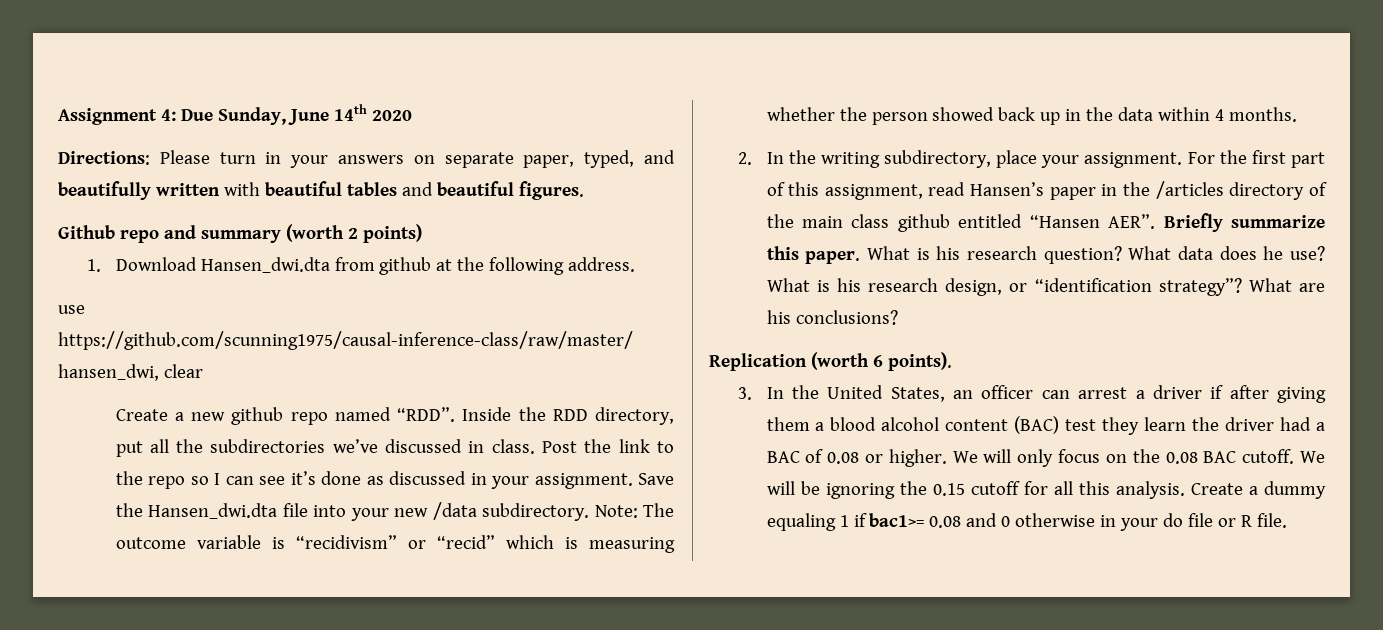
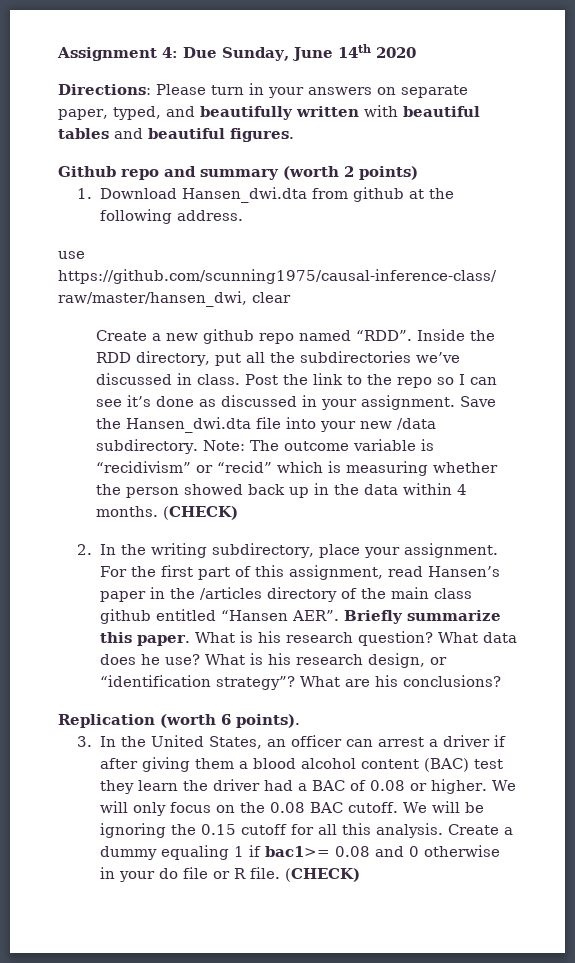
- Note: The outcome variable is “recidivism” or “recid” which is measuring whether the person showed back up in the data within 4 months.
+ Note: The outcome variable is “recidivism” or “recid” which is measuring whether the person showed back up in the data within 4 months. (CHECK)
- Create a dummy equaling 1 if bac1>= 0.08 and 0 otherwise in your do file or R file.
+ Create a dummy equaling 1 if bac1>= 0.08 and 0 otherwise in your do file or R file. (CHECK)

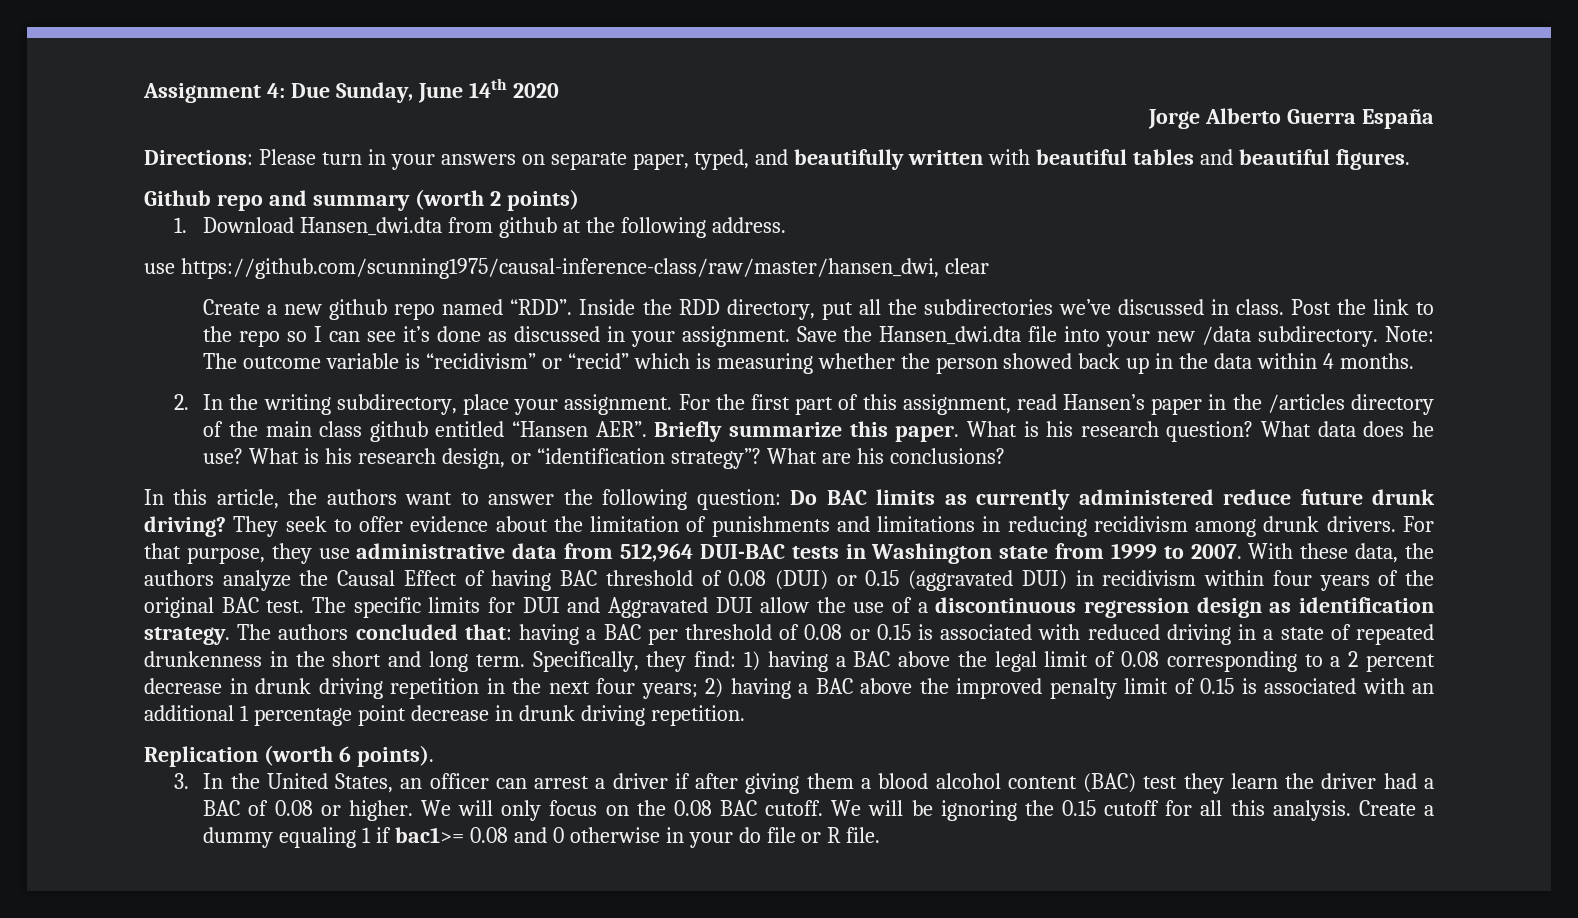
+ Jorge Alberto Guerra España
- Note: The outcome variable is “recidivism” or “recid” which is measuring whether the person showed back up in the data within 4 months. (CHECK)
+ Note: The outcome variable is “recidivism” or “recid” which is measuring whether the person showed back up in the data within 4 months.
+ In this article, the authors want to answer the following question: Do BAC limits as currently administered reduce future drunk driving? They seek to offer evidence about the limitation of punishments and limitations in reducing recidivism among drunk drivers. For that purpose, they use administrative data from 512,964 DUI-BAC tests in Washington state from 1999 to 2007. With these data, the authors analyze the Causal Effect of having BAC threshold of 0.08 (DUI) or 0.15 (aggravated DUI) in recidivism within four years of the original BAC test. The specific limits for DUI and Aggravated DUI allow the use of a discontinuous regression design as identification strategy. The authors concluded that: having a BAC per threshold of 0.08 or 0.15 is associated with reduced driving in a state of repeated drunkenness in the short and long term. Specifically, they find: 1) having a BAC above the legal limit of 0.08 corresponding to a 2 percent decrease in drunk driving repetition in the next four years; 2) having a BAC above the improved penalty limit of 0.15 is associated with an additional 1 percentage point decrease in drunk driving repetition.
- Create a dummy equaling 1 if bac1>= 0.08 and 0 otherwise in your do file or R file. (CHECK)
+ Create a dummy equaling 1 if bac1>= 0.08 and 0 otherwise in your do file or R file.

